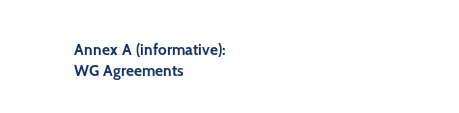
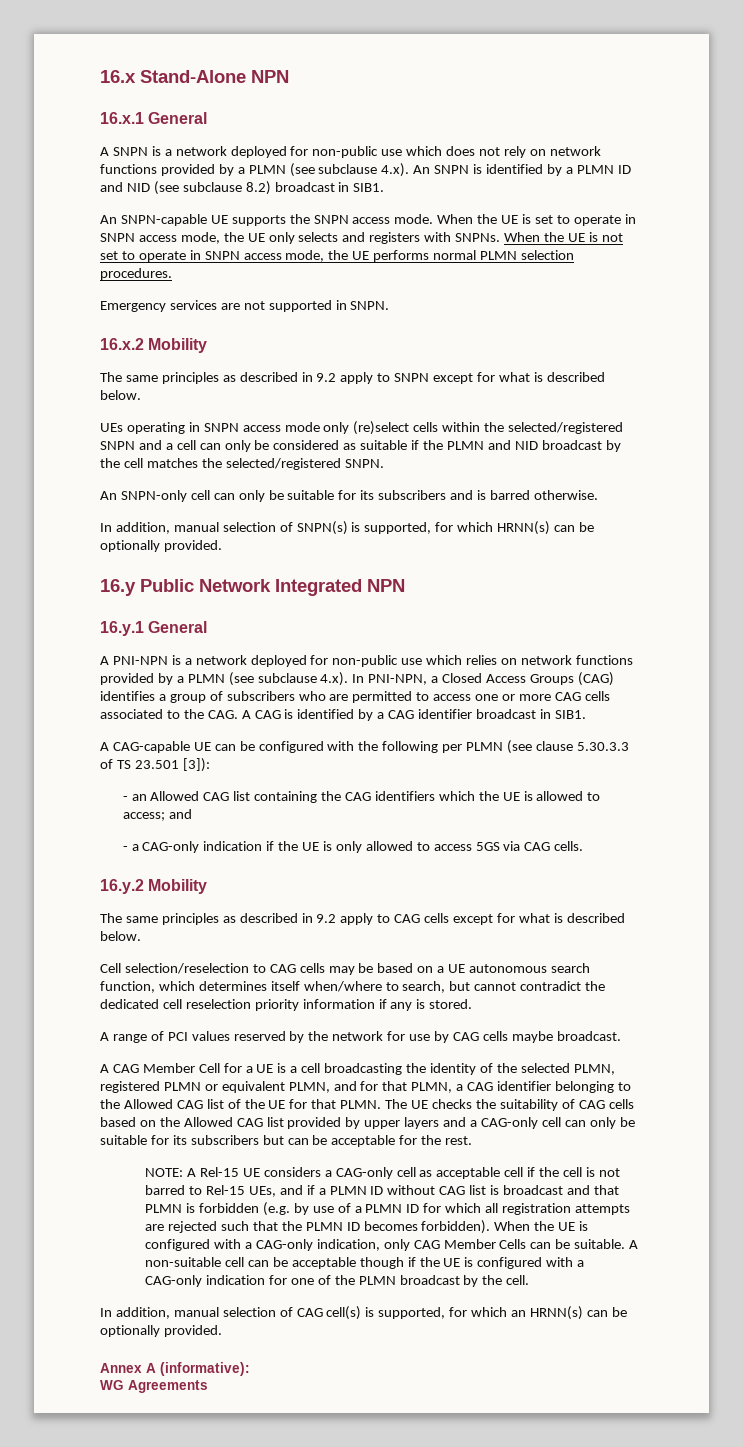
+ 16.x Stand-Alone NPN
+ 16.x.1 General
+ A SNPN is a network deployed for non-public use which does not rely on network functions provided by a PLMN (see subclause 4.x). An SNPN is identified by a PLMN ID and NID (see subclause 8.2) broadcast in SIB1.
+ An SNPN-capable UE supports the SNPN access mode. When the UE is set to operate in SNPN access mode, the UE only selects and registers with SNPNs. When the UE is not set to operate in SNPN access mode, the UE performs normal PLMN selection procedures.
+ Emergency services are not supported in SNPN.
+ 16.x.2 Mobility
+ The same principles as described in 9.2 apply to SNPN except for what is described below.
+ UEs operating in SNPN access mode only (re)select cells within the selected/registered SNPN and a cell can only be considered as suitable if the PLMN and NID broadcast by the cell matches the selected/registered SNPN.
+ An SNPN-only cell can only be suitable for its subscribers and is barred otherwise.
+ In addition, manual selection of SNPN(s) is supported, for which HRNN(s) can be optionally provided.
+ 16.y Public Network Integrated NPN
+ 16.y.1 General
+ A PNI-NPN is a network deployed for non-public use which relies on network functions provided by a PLMN (see subclause 4.x). In PNI-NPN, a Closed Access Groups (CAG) identifies a group of subscribers who are permitted to access one or more CAG cells associated to the CAG. A CAG is identified by a CAG identifier broadcast in SIB1.
+ A CAG-capable UE can be configured with the following per PLMN (see clause 5.30.3.3 of TS 23.501 [3]):
+ - an Allowed CAG list containing the CAG identifiers which the UE is allowed to access; and
+ - a CAG-only indication if the UE is only allowed to access 5GS via CAG cells.
+ 16.y.2 Mobility
+ The same principles as described in 9.2 apply to CAG cells except for what is described below.
+ Cell selection/reselection to CAG cells may be based on a UE autonomous search function, which determines itself when/where to search, but cannot contradict the dedicated cell reselection priority information if any is stored.
+ A range of PCI values reserved by the network for use by CAG cells maybe broadcast.
+ A CAG Member Cell for a UE is a cell broadcasting the identity of the selected PLMN, registered PLMN or equivalent PLMN, and for that PLMN, a CAG identifier belonging to the Allowed CAG list of the UE for that PLMN. The UE checks the suitability of CAG cells based on the Allowed CAG list provided by upper layers and a CAG-only cell can only be suitable for its subscribers but can be acceptable for the rest.
+ NOTE: A Rel-15 UE considers a CAG-only cell as acceptable cell if the cell is not barred to Rel-15 UEs, and if a PLMN ID without CAG list is broadcast and that PLMN is forbidden (e.g. by use of a PLMN ID for which all registration attempts are rejected such that the PLMN ID becomes forbidden). When the UE is configured with a CAG-only indication, only CAG Member Cells can be suitable. A non-suitable cell can be acceptable though if the UE is configured with a CAG-only indication for one of the PLMN broadcast by the cell.
+ In addition, manual selection of CAG cell(s) is supported, for which an HRNN(s) can be optionally provided.

